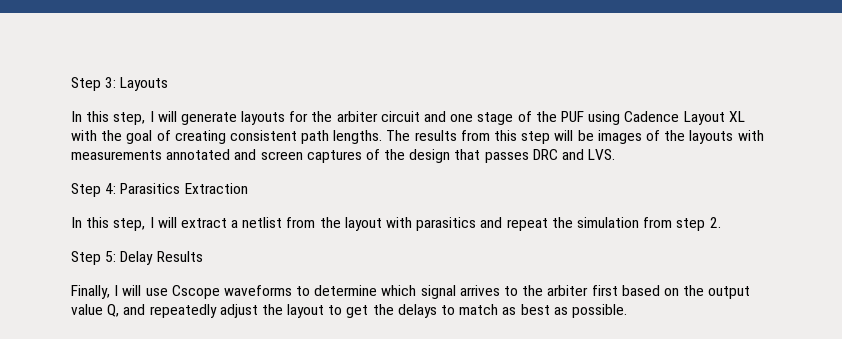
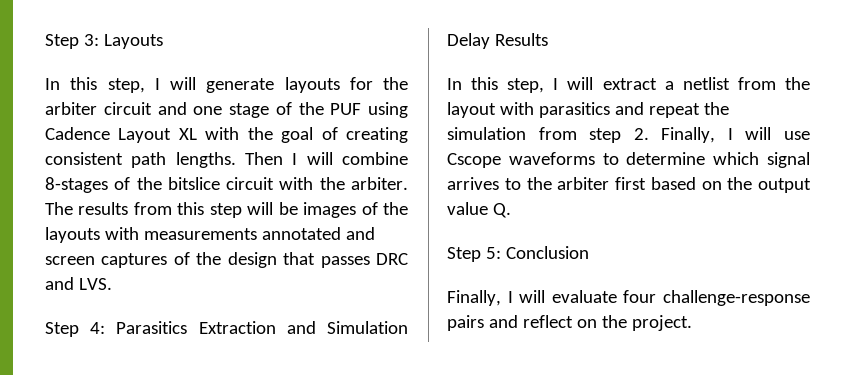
+ Then I will combine 8-stages of the bitslice circuit with the arbiter.
- Step 4: Parasitics Extraction
+ Step 4: Parasitics Extraction and Simulation Delay Results
- In this step, I will extract a netlist from the layout with parasitics and repeat the simulation from step 2.
- Step 5: Delay Results
- Finally, I will use Cscope waveforms to determine which signal arrives to the arbiter first based on the output value Q, and repeatedly adjust the layout to get the delays to match as best as possible.
+ In this step, I will extract a netlist from the layout with parasitics and repeat the simulation from step 2. Finally, I will use Cscope waveforms to determine which signal arrives to the arbiter first based on the output value Q.
+ Step 5: Conclusion
+ Finally, I will evaluate four challenge-response pairs and reflect on the project.

